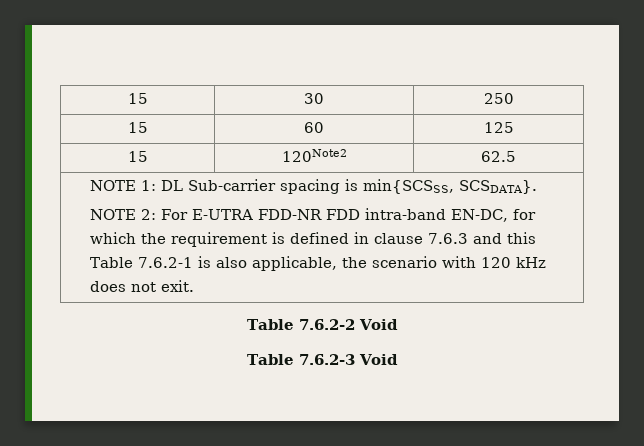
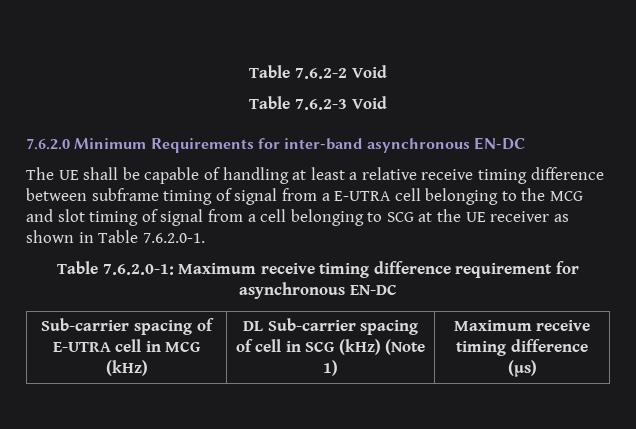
- 15 | 30 | 250
- 15 | 60 | 125
- 15 | 120Note2 | 62.5
- NOTE 1: DL Sub-carrier spacing is min{SCSSS, SCSDATA}.
- NOTE 2: For E-UTRA FDD-NR FDD intra-band EN-DC, for which the requirement is defined in clause 7.6.3 and this Table 7.6.2-1 is also applicable, the scenario with 120 kHz does not exit.
+ 7.6.2.0 Minimum Requirements for inter-band asynchronous EN-DC
+ The UE shall be capable of handling at least a relative receive timing difference between subframe timing of signal from a E-UTRA cell belonging to the MCG and slot timing of signal from a cell belonging to SCG at the UE receiver as shown in Table 7.6.2.0-1.
+ Table 7.6.2.0-1: Maximum receive timing difference requirement for asynchronous EN-DC
+ Sub-carrier spacing of E-UTRA cell in MCG (kHz) | DL Sub-carrier spacing of cell in SCG (kHz) (Note 1) | Maximum receive timing difference (µs)

